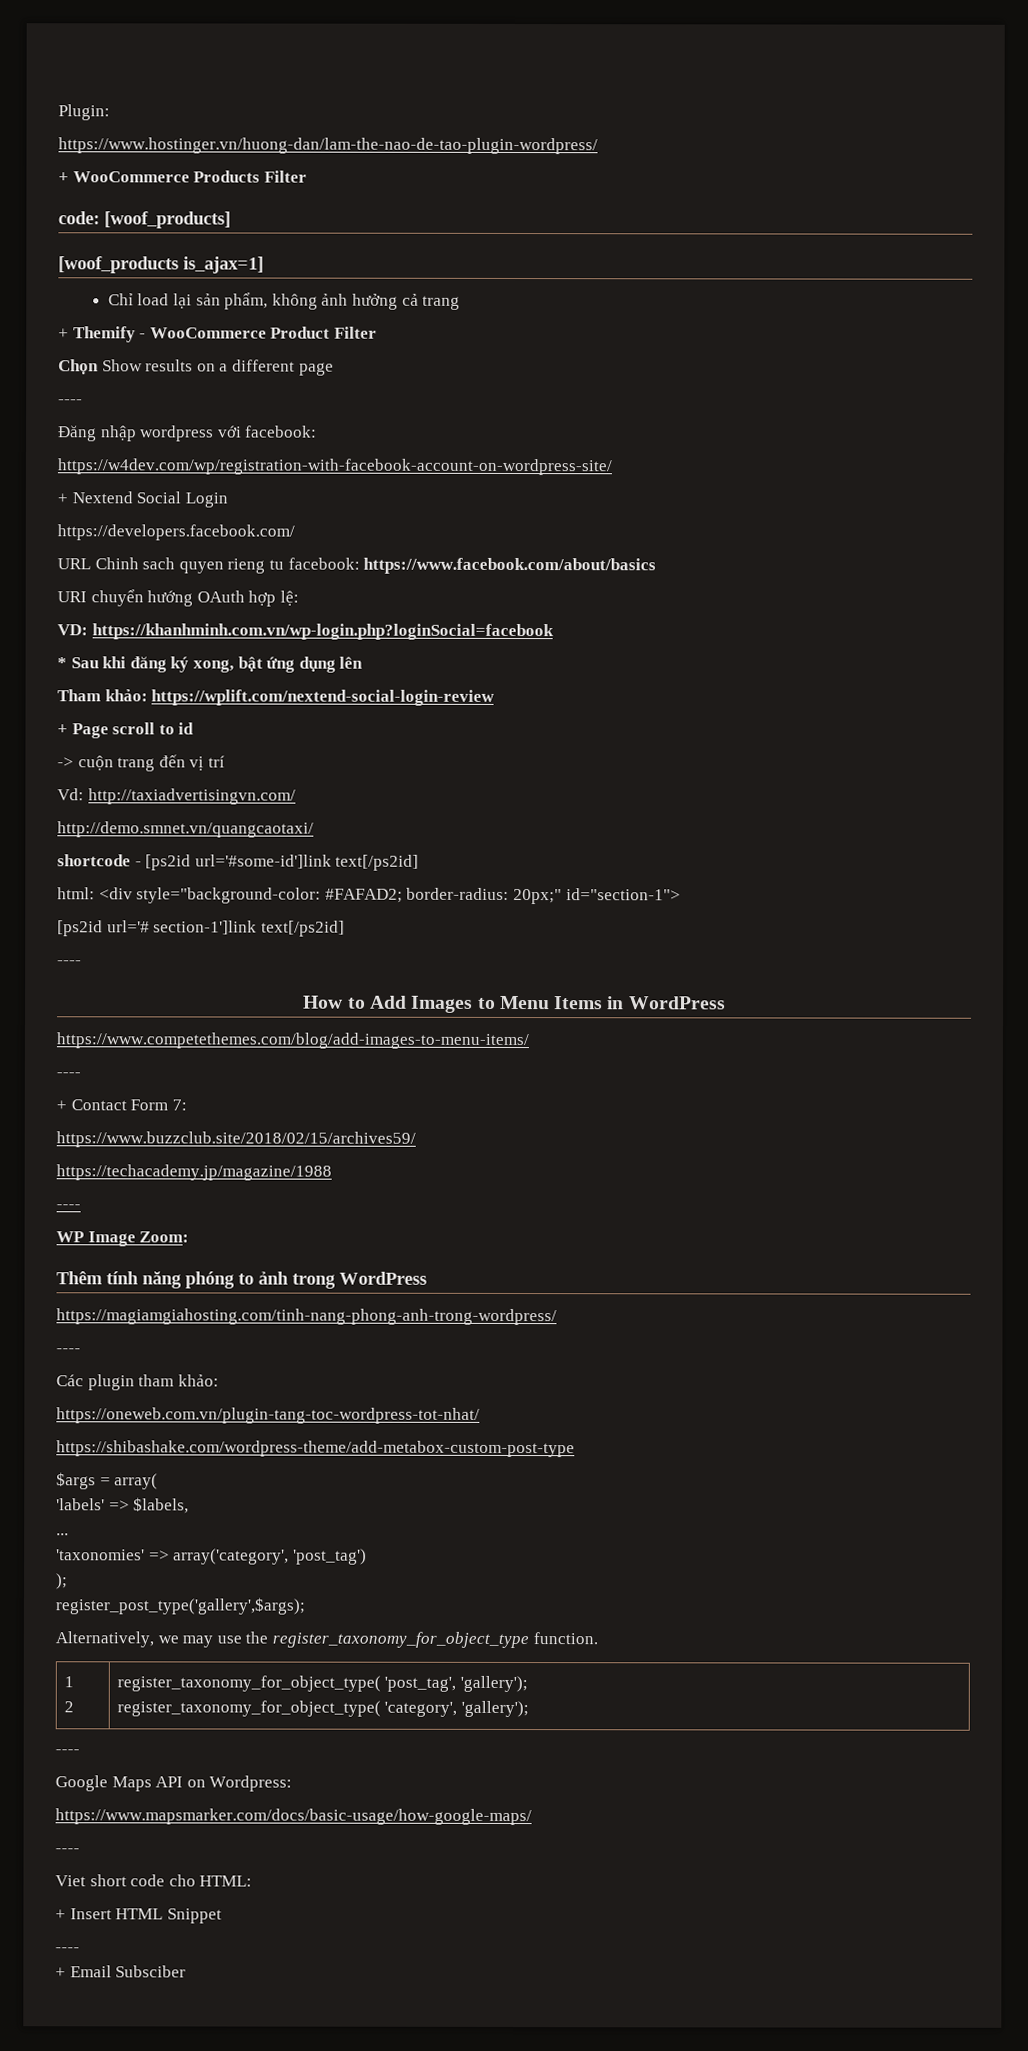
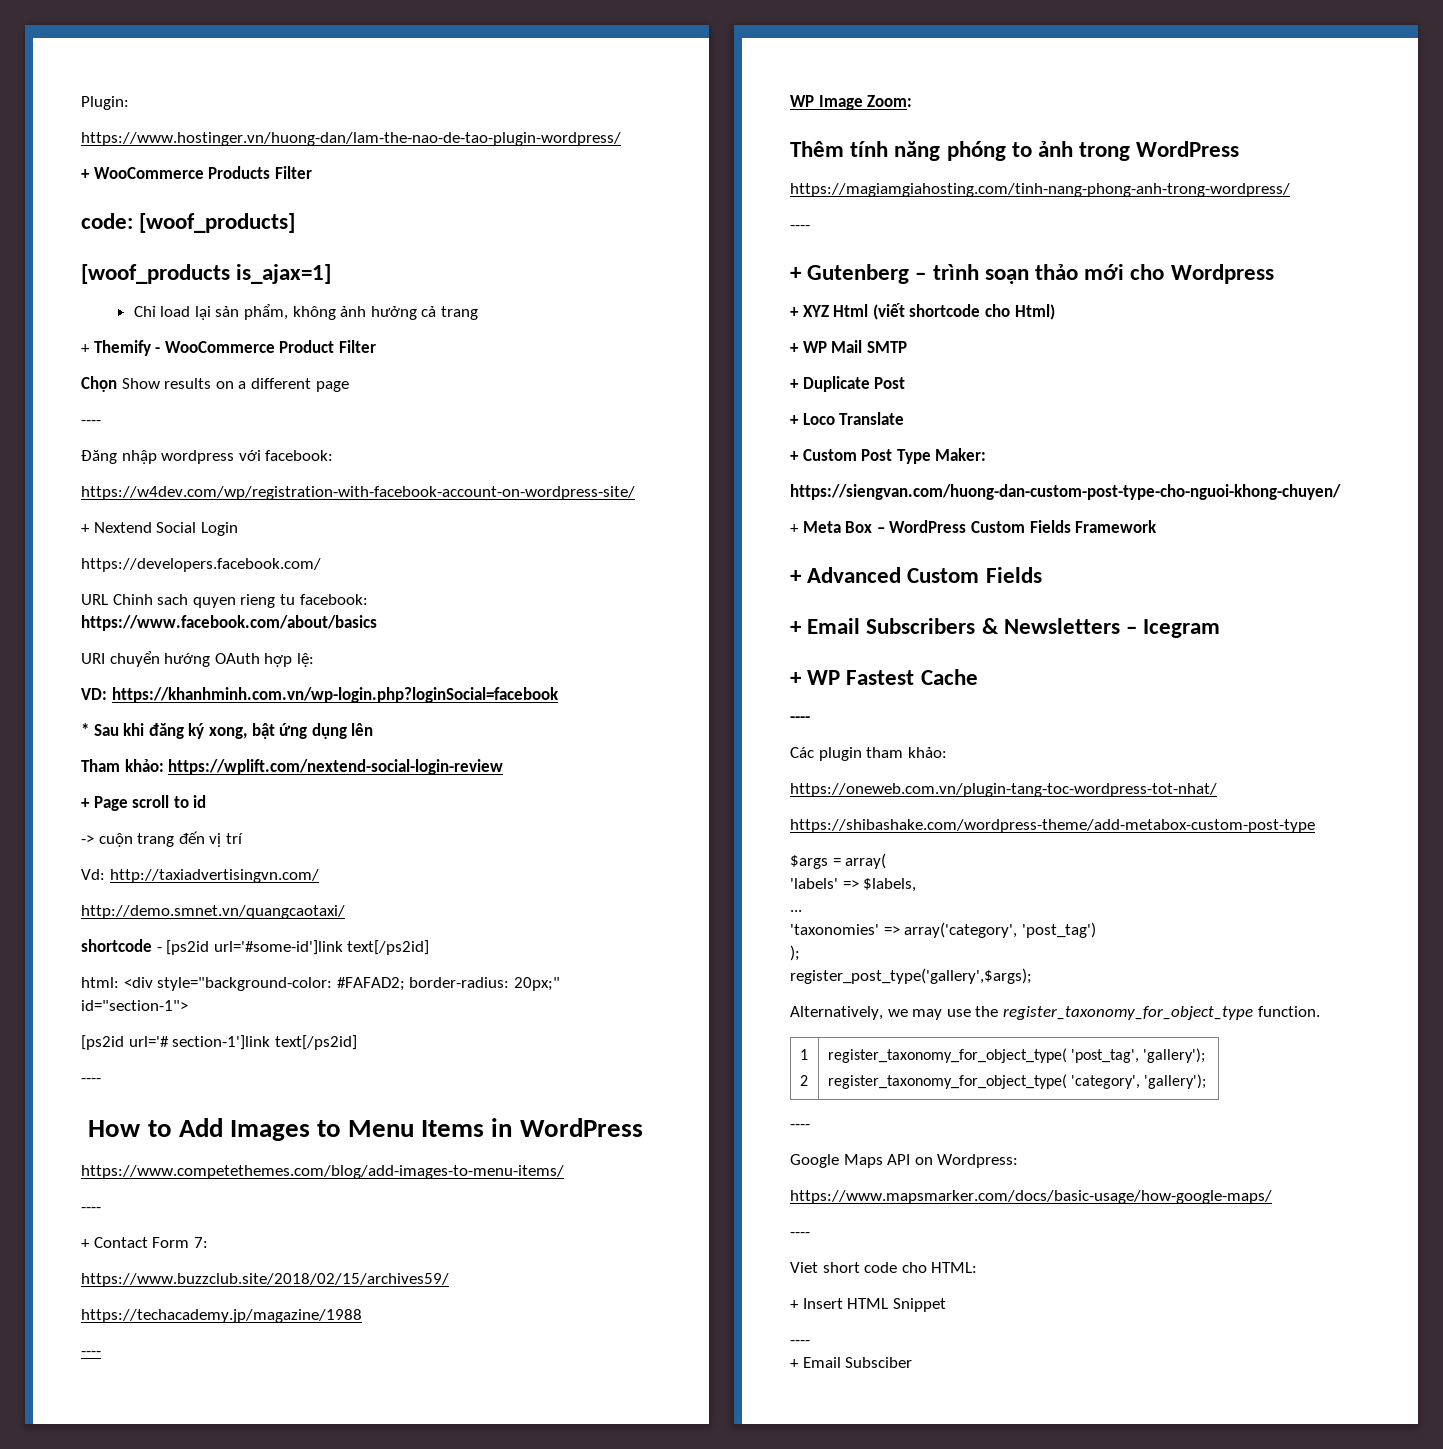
+ + Gutenberg – trình soạn thảo mới cho Wordpress
+ + XYZ Html (viết shortcode cho Html)
+ + WP Mail SMTP
+ + Duplicate Post
+ + Loco Translate
+ + Custom Post Type Maker:
+ https://siengvan.com/huong-dan-custom-post-type-cho-nguoi-khong-chuyen/
+ + Meta Box – WordPress Custom Fields Framework
+ + Advanced Custom Fields
+ + Email Subscribers & Newsletters – Icegram
+ + WP Fastest Cache
+ ----

